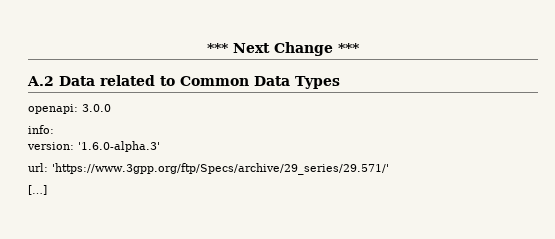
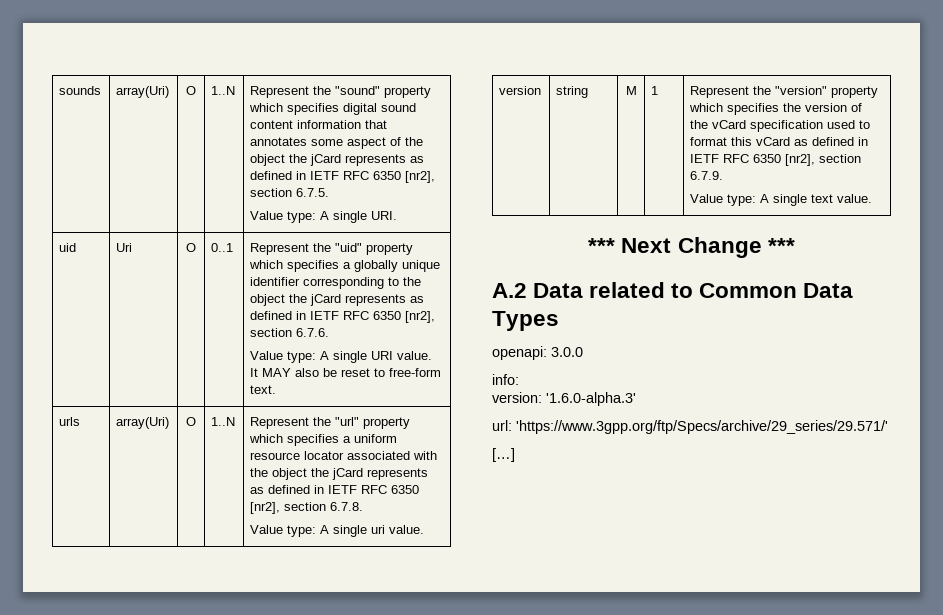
+ sounds | array(Uri) | O | 1..N | Represent the "sound" property which specifies digital sound content information that annotates some aspect of the object the jCard represents as defined in IETF RFC 6350 [nr2], section 6.7.5.
+ Value type: A single URI.
+ uid | Uri | O | 0..1 | Represent the "uid" property which specifies a globally unique identifier corresponding to the object the jCard represents as defined in IETF RFC 6350 [nr2], section 6.7.6.
+ Value type: A single URI value. It MAY also be reset to free-form text.
+ urls | array(Uri) | O | 1..N | Represent the "url" property which specifies a uniform resource locator associated with the object the jCard represents as defined in IETF RFC 6350 [nr2], section 6.7.8.
+ Value type: A single uri value.
+ version | string | M | 1 | Represent the "version" property which specifies the version of the vCard specification used to format this vCard as defined in IETF RFC 6350 [nr2], section 6.7.9.
+ Value type: A single text value.

